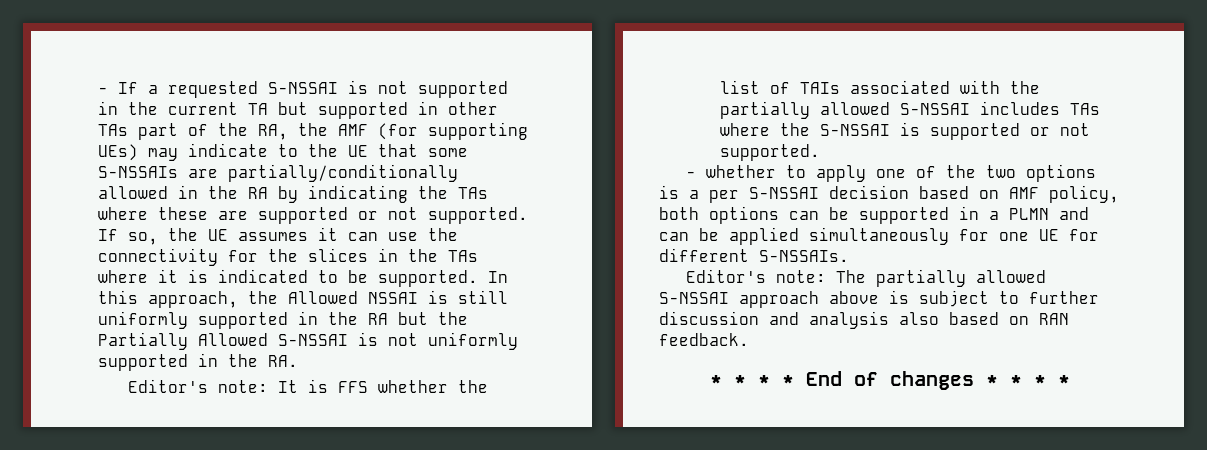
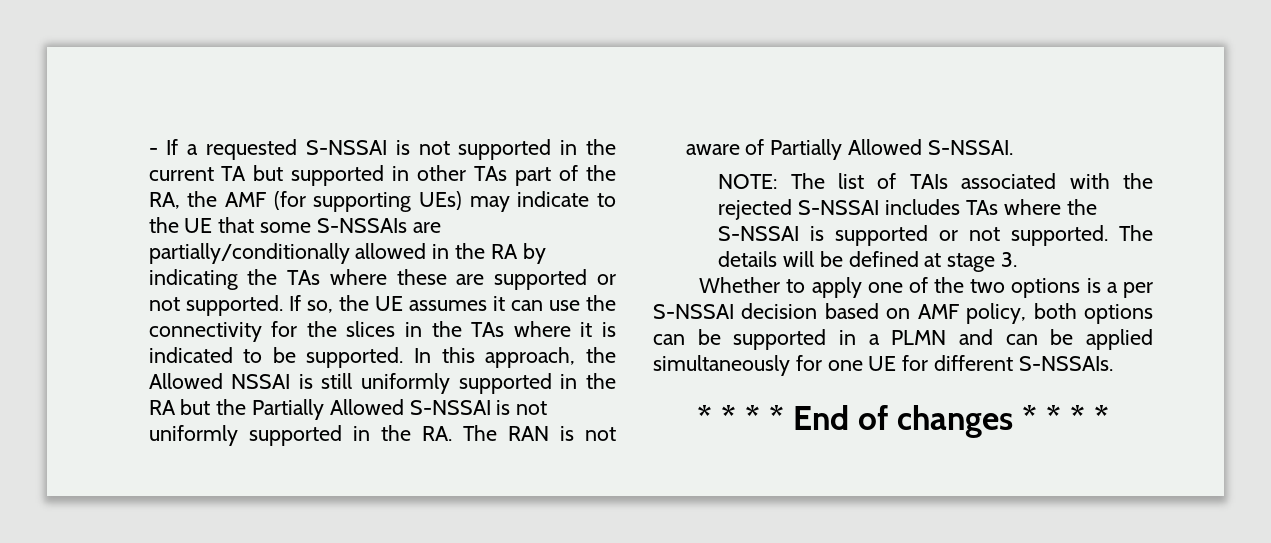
- In this approach, the Allowed NSSAI is still uniformly supported in the RA but the Partially Allowed S-NSSAI is not uniformly supported in the RA.
- Editor's note: It is FFS whether the list of TAIs associated with the partially allowed S-NSSAI includes TAs where the S-NSSAI is supported or not supported.
- - whether to apply one of the two options is a per S-NSSAI decision based on AMF policy, both options can be supported in a PLMN and can be applied simultaneously for one UE for different S-NSSAIs.
+ In this approach, the Allowed NSSAI is still uniformly supported in the RA but the Partially Allowed S-NSSAI is not uniformly supported in the RA. The RAN is not aware of Partially Allowed S-NSSAI.
+ NOTE: The list of TAIs associated with the rejected S-NSSAI includes TAs where the S-NSSAI is supported or not supported. The details will be defined at stage 3.
+ Whether to apply one of the two options is a per S-NSSAI decision based on AMF policy, both options can be supported in a PLMN and can be applied simultaneously for one UE for different S-NSSAIs.
- Editor's note: The partially allowed S-NSSAI approach above is subject to further discussion and analysis also based on RAN feedback.

